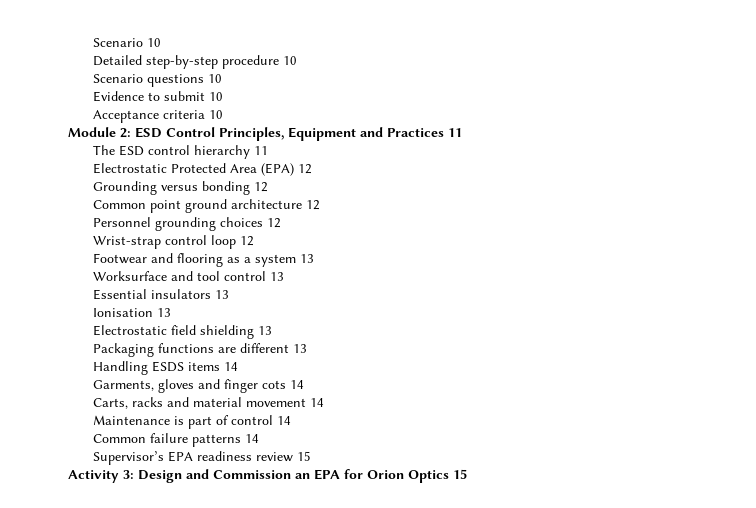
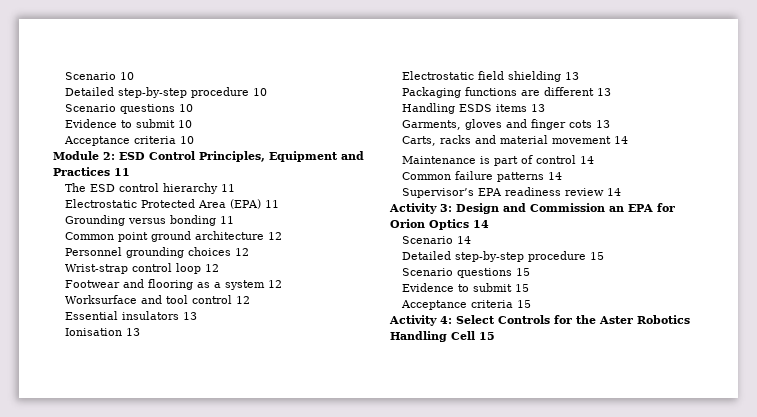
- Electrostatic Protected Area (EPA) 12
+ Electrostatic Protected Area (EPA) 11
- Grounding versus bonding 12
+ Grounding versus bonding 11
- Footwear and flooring as a system 13
+ Footwear and flooring as a system 12
- Worksurface and tool control 13
+ Worksurface and tool control 12
- Handling ESDS items 14
+ Handling ESDS items 13
- Garments, gloves and finger cots 14
+ Garments, gloves and finger cots 13
- Supervisor’s EPA readiness review 15
+ Supervisor’s EPA readiness review 14
- Activity 3: Design and Commission an EPA for Orion Optics 15
+ Activity 3: Design and Commission an EPA for Orion Optics 14
+ Scenario 14
+ Detailed step-by-step procedure 15
+ Scenario questions 15
+ Evidence to submit 15
+ Acceptance criteria 15
+ Activity 4: Select Controls for the Aster Robotics Handling Cell 15

